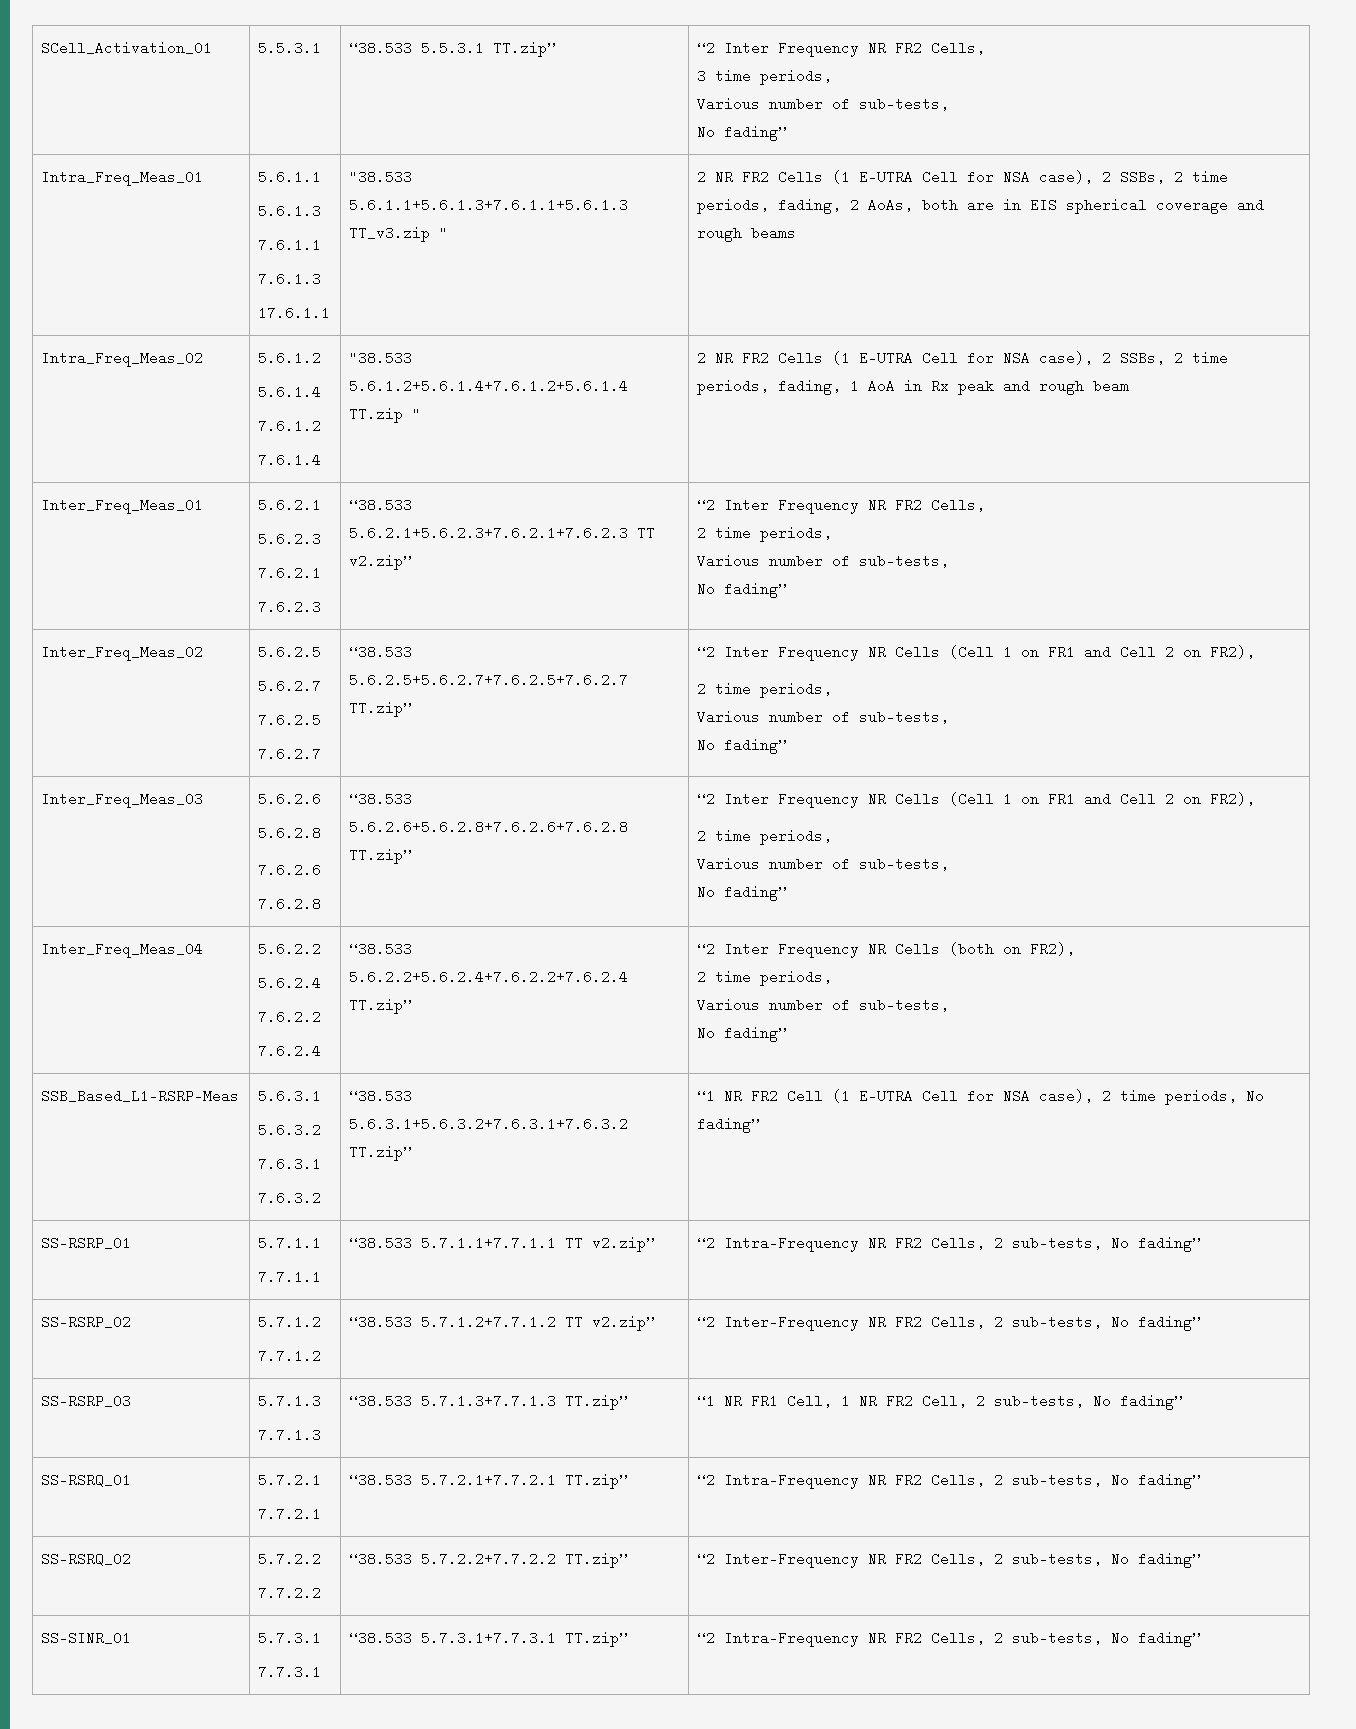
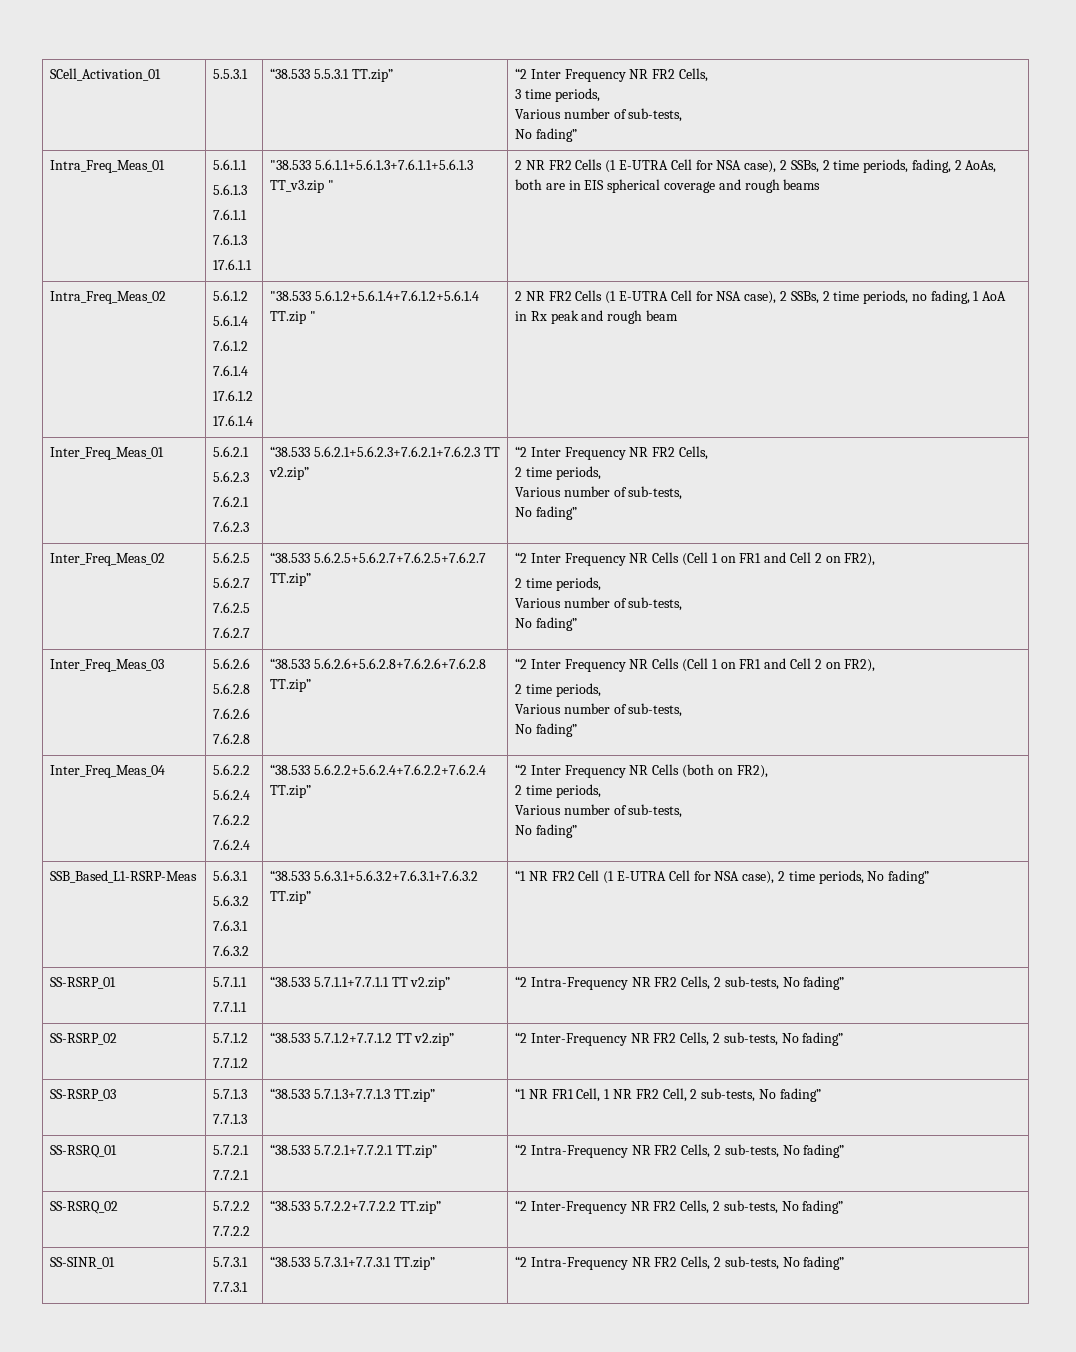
  Intra_Freq_Meas_02 | 5.6.1.2
  5.6.1.4
  7.6.1.2
- 7.6.1.4 | "38.533 5.6.1.2+5.6.1.4+7.6.1.2+5.6.1.4 TT.zip " | 2 NR FR2 Cells (1 E-UTRA Cell for NSA case), 2 SSBs, 2 time periods, fading, 1 AoA in Rx peak and rough beam
+ 7.6.1.4
+ 17.6.1.2
+ 17.6.1.4 | "38.533 5.6.1.2+5.6.1.4+7.6.1.2+5.6.1.4 TT.zip " | 2 NR FR2 Cells (1 E-UTRA Cell for NSA case), 2 SSBs, 2 time periods, no fading, 1 AoA in Rx peak and rough beam

